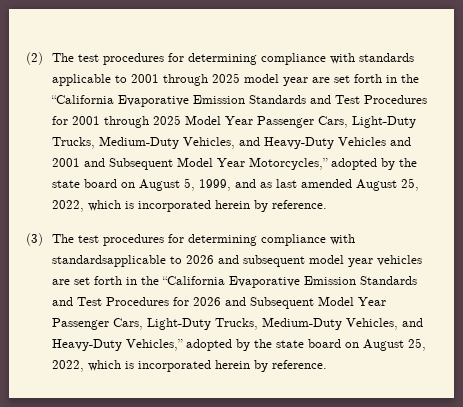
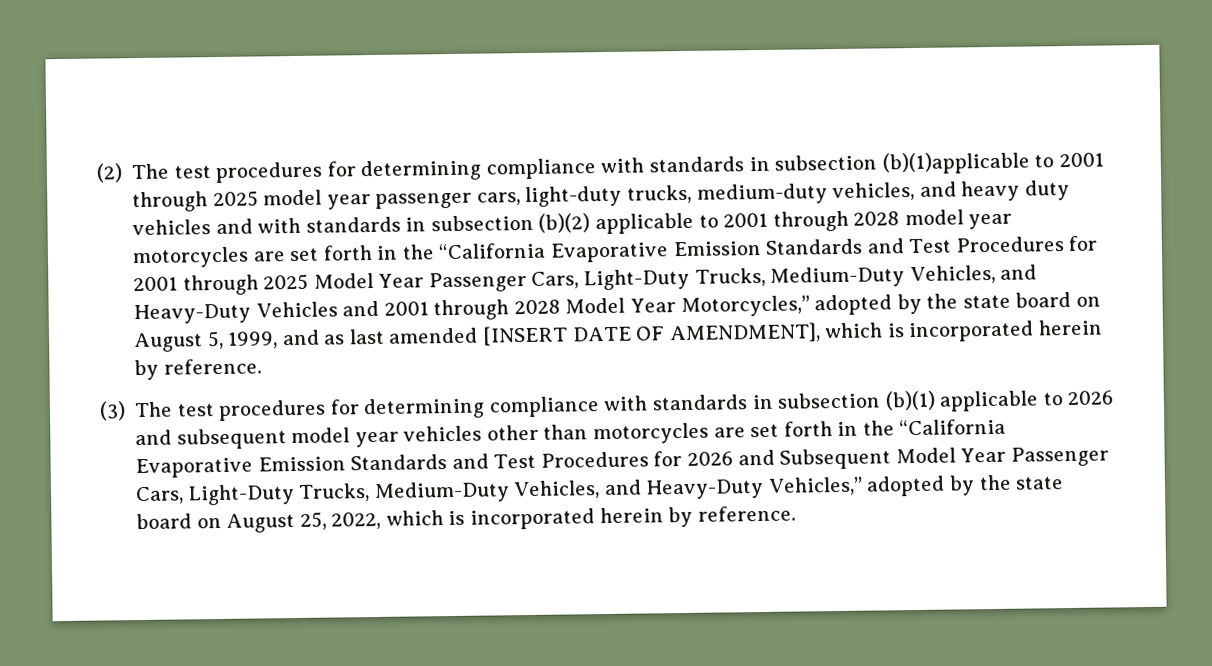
- (2) The test procedures for determining compliance with standards applicable to 2001 through 2025 model year are set forth in the “California Evaporative Emission Standards and Test Procedures for 2001 through 2025 Model Year Passenger Cars, Light-Duty Trucks, Medium-Duty Vehicles, and Heavy-Duty Vehicles and 2001 and Subsequent Model Year Motorcycles,” adopted by the state board on August 5, 1999, and as last amended August 25, 2022, which is incorporated herein by reference.
+ (2) The test procedures for determining compliance with standards in subsection (b)(1)applicable to 2001 through 2025 model year passenger cars, light-duty trucks, medium-duty vehicles, and heavy duty vehicles and with standards in subsection (b)(2) applicable to 2001 through 2028 model year motorcycles are set forth in the “California Evaporative Emission Standards and Test Procedures for 2001 through 2025 Model Year Passenger Cars, Light-Duty Trucks, Medium-Duty Vehicles, and Heavy-Duty Vehicles and 2001 through 2028 Model Year Motorcycles,” adopted by the state board on August 5, 1999, and as last amended [INSERT DATE OF AMENDMENT], which is incorporated herein by reference.
- (3) The test procedures for determining compliance with standardsapplicable to 2026 and subsequent model year vehicles are set forth in the “California Evaporative Emission Standards and Test Procedures for 2026 and Subsequent Model Year Passenger Cars, Light-Duty Trucks, Medium-Duty Vehicles, and Heavy-Duty Vehicles,” adopted by the state board on August 25, 2022, which is incorporated herein by reference.
+ (3) The test procedures for determining compliance with standards in subsection (b)(1) applicable to 2026 and subsequent model year vehicles other than motorcycles are set forth in the “California Evaporative Emission Standards and Test Procedures for 2026 and Subsequent Model Year Passenger Cars, Light-Duty Trucks, Medium-Duty Vehicles, and Heavy-Duty Vehicles,” adopted by the state board on August 25, 2022, which is incorporated herein by reference.

